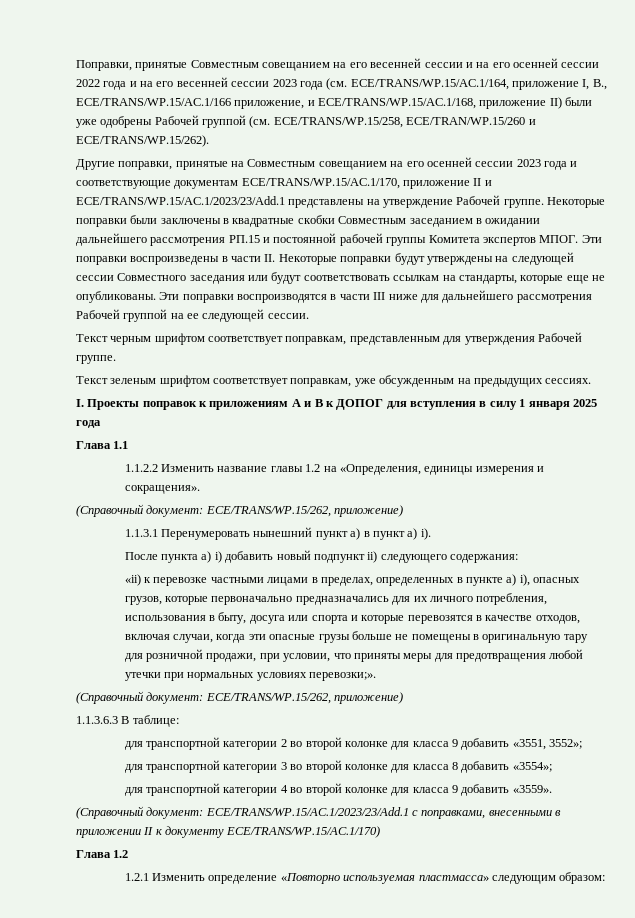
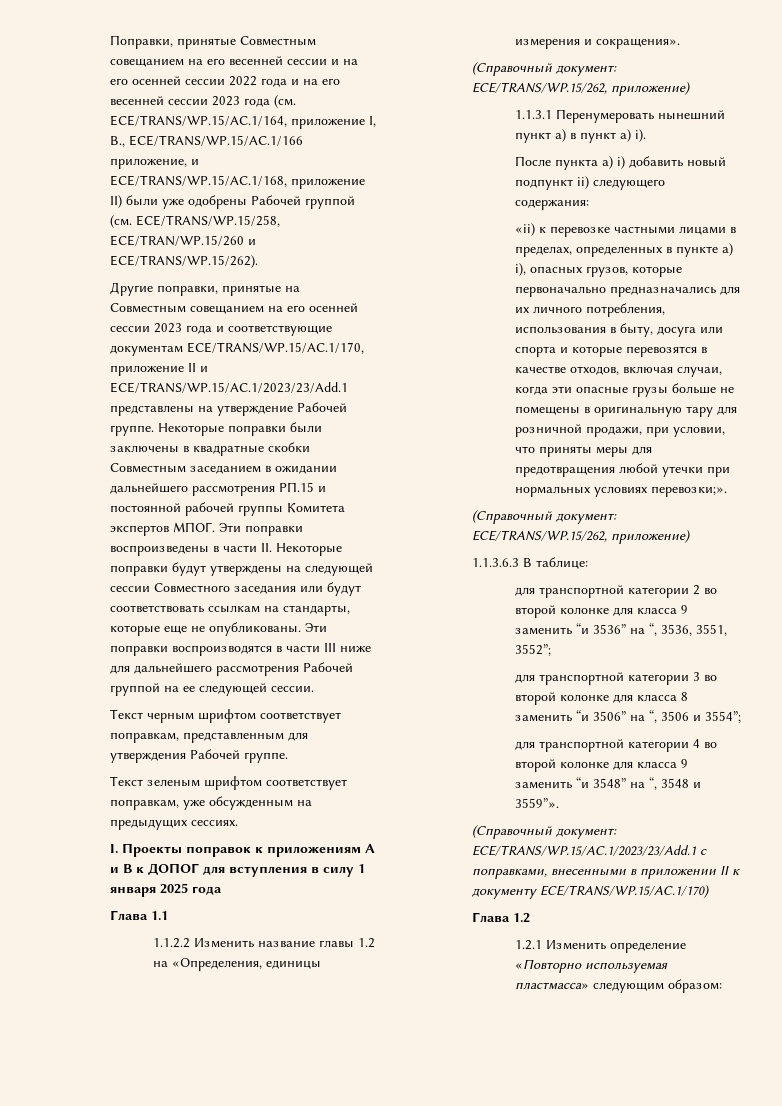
- для транспортной категории 2 во второй колонке для класса 9 добавить «3551, 3552»;
+ для транспортной категории 2 во второй колонке для класса 9 заменить “и 3536” на “, 3536, 3551, 3552”;
- для транспортной категории 3 во второй колонке для класса 8 добавить «3554»;
+ для транспортной категории 3 во второй колонке для класса 8 заменить “и 3506” на “, 3506 и 3554”;
- для транспортной категории 4 во второй колонке для класса 9 добавить «3559».
+ для транспортной категории 4 во второй колонке для класса 9 заменить “и 3548” на “, 3548 и 3559”».

